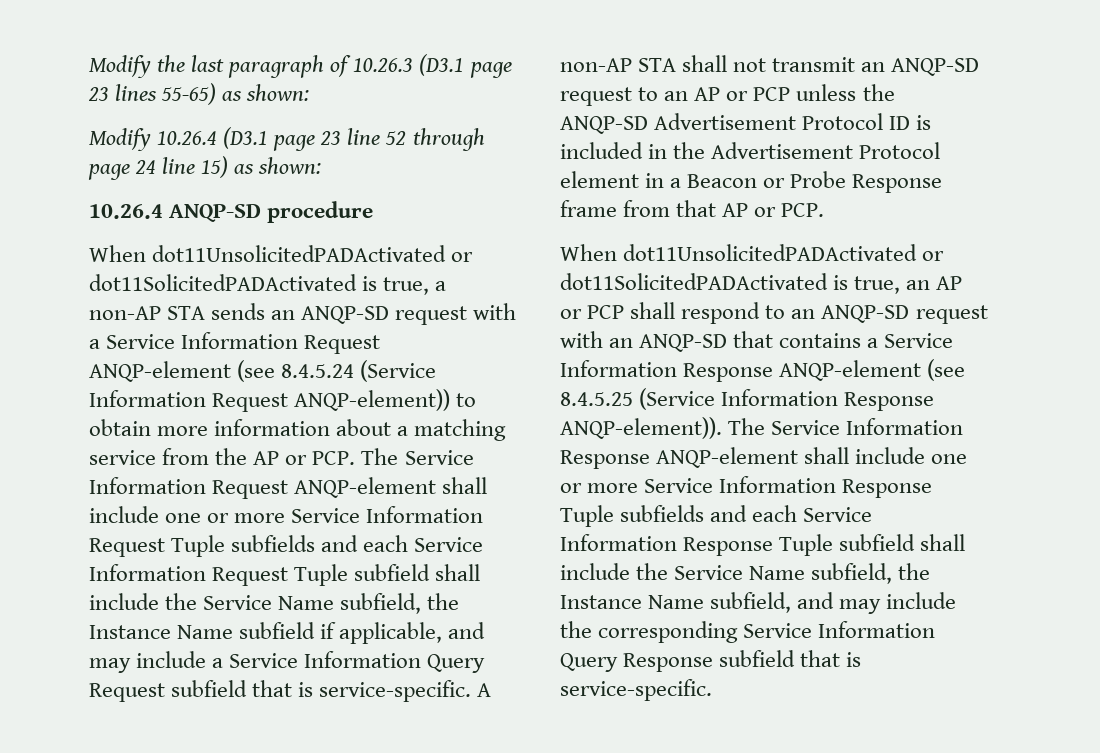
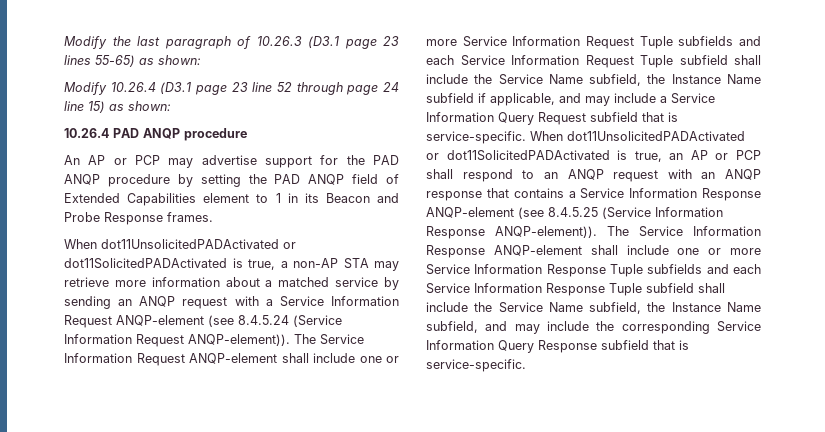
- 10.26.4 ANQP-SD procedure
+ 10.26.4 PAD ANQP procedure
+ An AP or PCP may advertise support for the PAD ANQP procedure by setting the PAD ANQP field of Extended Capabilities element to 1 in its Beacon and Probe Response frames.
- When dot11UnsolicitedPADActivated or dot11SolicitedPADActivated is true, a non-AP STA sends an ANQP-SD request with a Service Information Request ANQP-element (see 8.4.5.24 (Service Information Request ANQP-element)) to obtain more information about a matching service from the AP or PCP. The Service Information Request ANQP-element shall include one or more Service Information Request Tuple subfields and each Service Information Request Tuple subfield shall include the Service Name subfield, the Instance Name subfield if applicable, and may include a Service Information Query Request subfield that is service-specific. A non-AP STA shall not transmit an ANQP-SD request to an AP or PCP unless the ANQP-SD Advertisement Protocol ID is included in the Advertisement Protocol element in a Beacon or Probe Response frame from that AP or PCP.
- When dot11UnsolicitedPADActivated or dot11SolicitedPADActivated is true, an AP or PCP shall respond to an ANQP-SD request with an ANQP-SD that contains a Service Information Response ANQP-element (see 8.4.5.25 (Service Information Response ANQP-element)).
+ When dot11UnsolicitedPADActivated or dot11SolicitedPADActivated is true, a non-AP STA may retrieve more information about a matched service by sending an ANQP request with a Service Information Request ANQP-element (see 8.4.5.24 (Service Information Request ANQP-element)). The Service Information Request ANQP-element shall include one or more Service Information Request Tuple subfields and each Service Information Request Tuple subfield shall include the Service Name subfield, the Instance Name subfield if applicable, and may include a Service Information Query Request subfield that is service-specific. When dot11UnsolicitedPADActivated or dot11SolicitedPADActivated is true, an AP or PCP shall respond to an ANQP request with an ANQP response that contains a Service Information Response ANQP-element (see 8.4.5.25 (Service Information Response ANQP-element)).

